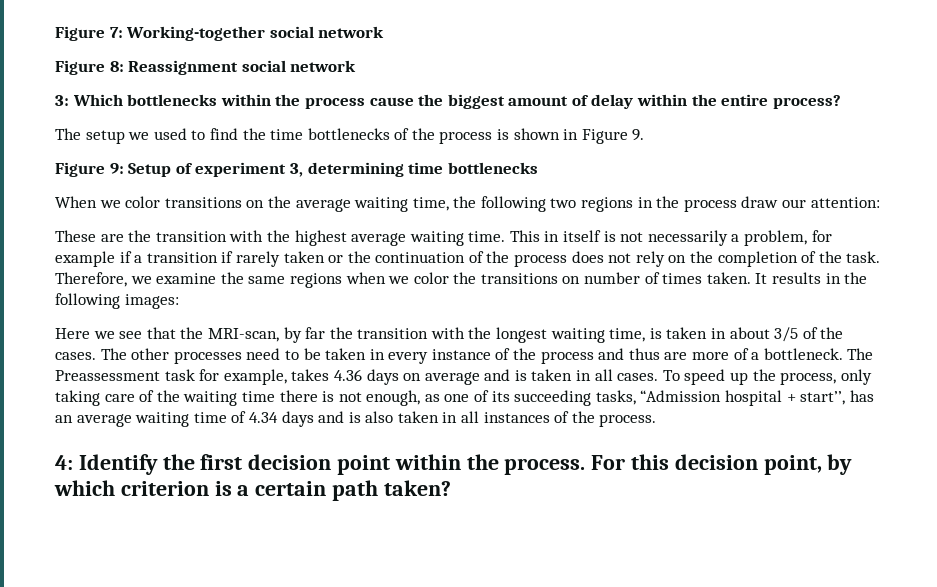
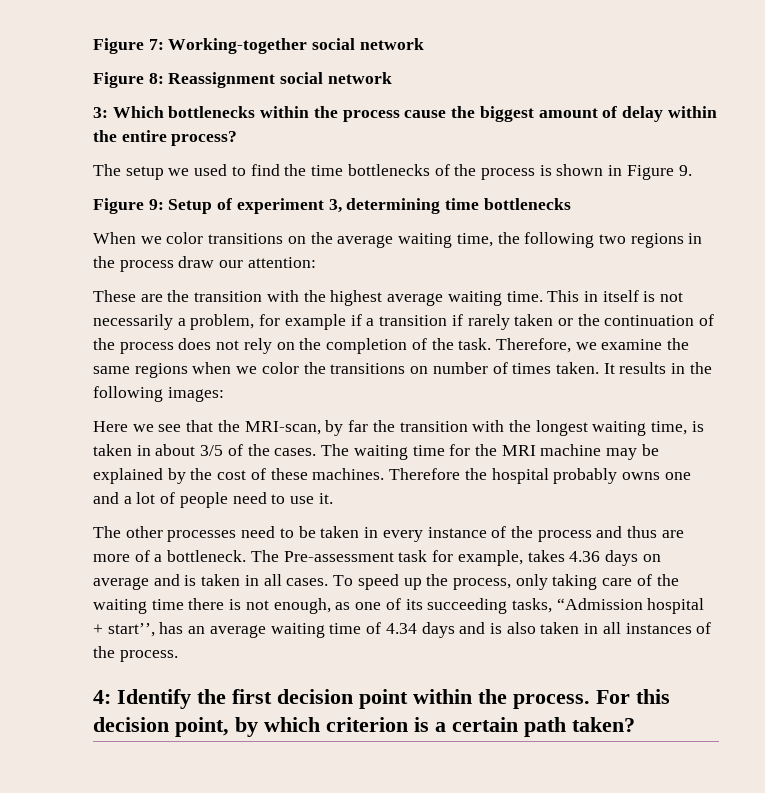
+ The waiting time for the MRI machine may be explained by the cost of these machines. Therefore the hospital probably owns one and a lot of people need to use it.
- The Preassessment task for example, takes 4.36 days on average and is taken in all cases.
+ The Pre-assessment task for example, takes 4.36 days on average and is taken in all cases.

